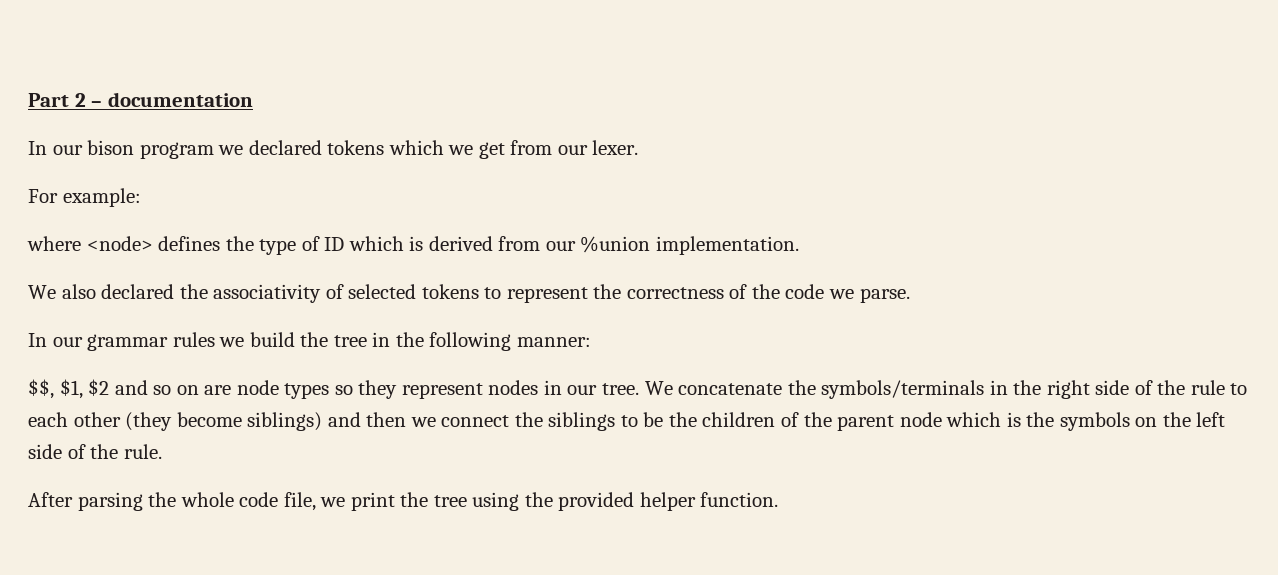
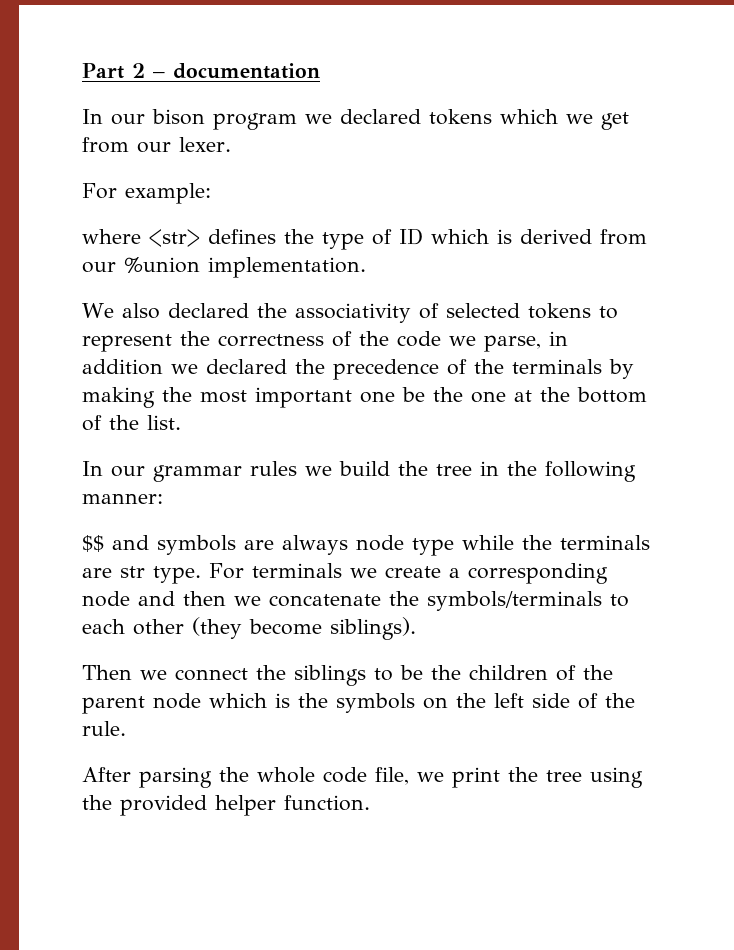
- where <node> defines the type of ID which is derived from our %union implementation.
+ where <str> defines the type of ID which is derived from our %union implementation.
- We also declared the associativity of selected tokens to represent the correctness of the code we parse.
+ We also declared the associativity of selected tokens to represent the correctness of the code we parse, in addition we declared the precedence of the terminals by making the most important one be the one at the bottom of the list.
- $$, $1, $2 and so on are node types so they represent nodes in our tree. We concatenate the symbols/terminals in the right side of the rule to each other (they become siblings) and then we connect the siblings to be the children of the parent node which is the symbols on the left side of the rule.
+ $$ and symbols are always node type while the terminals are str type. For terminals we create a corresponding node and then we concatenate the symbols/terminals to each other (they become siblings).
+ Then we connect the siblings to be the children of the parent node which is the symbols on the left side of the rule.

